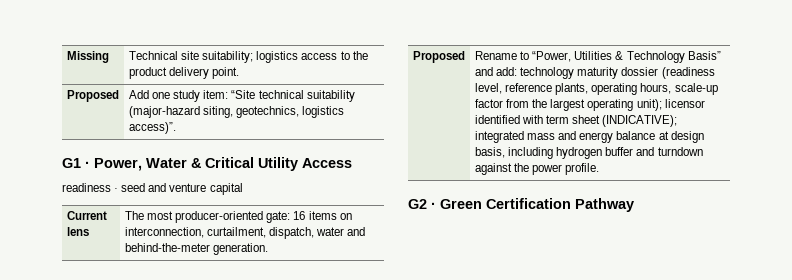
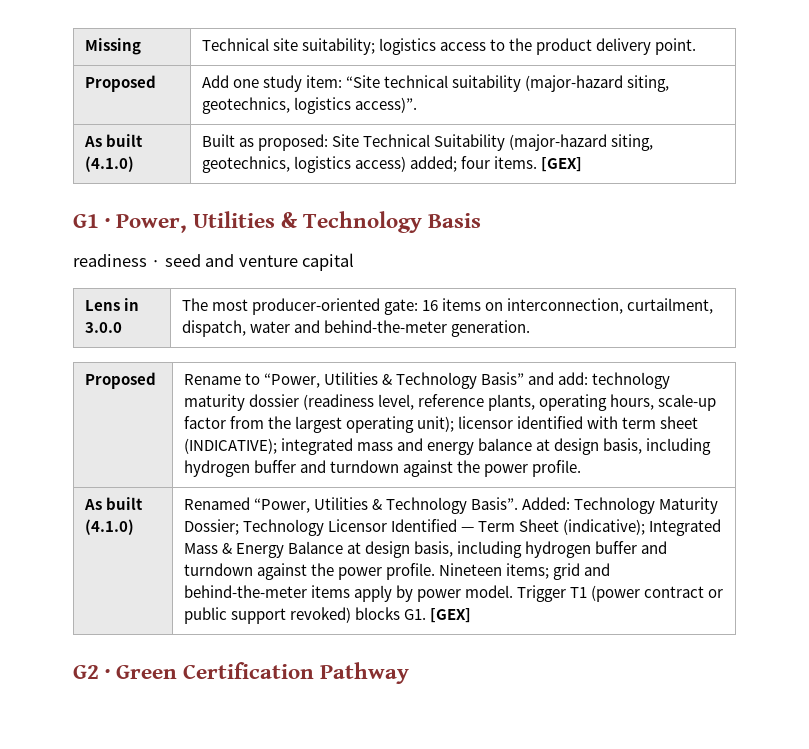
- G1 · Power, Water & Critical Utility Access
+ As built (4.1.0) | Built as proposed: Site Technical Suitability (major-hazard siting, geotechnics, logistics access) added; four items. [GEX]
+ G1 · Power, Utilities & Technology Basis
- Current lens | The most producer-oriented gate: 16 items on interconnection, curtailment, dispatch, water and behind-the-meter generation.
+ Lens in 3.0.0 | The most producer-oriented gate: 16 items on interconnection, curtailment, dispatch, water and behind-the-meter generation.
+ As built (4.1.0) | Renamed “Power, Utilities & Technology Basis”. Added: Technology Maturity Dossier; Technology Licensor Identified — Term Sheet (indicative); Integrated Mass & Energy Balance at design basis, including hydrogen buffer and turndown against the power profile. Nineteen items; grid and behind-the-meter items apply by power model. Trigger T1 (power contract or public support revoked) blocks G1. [GEX]

